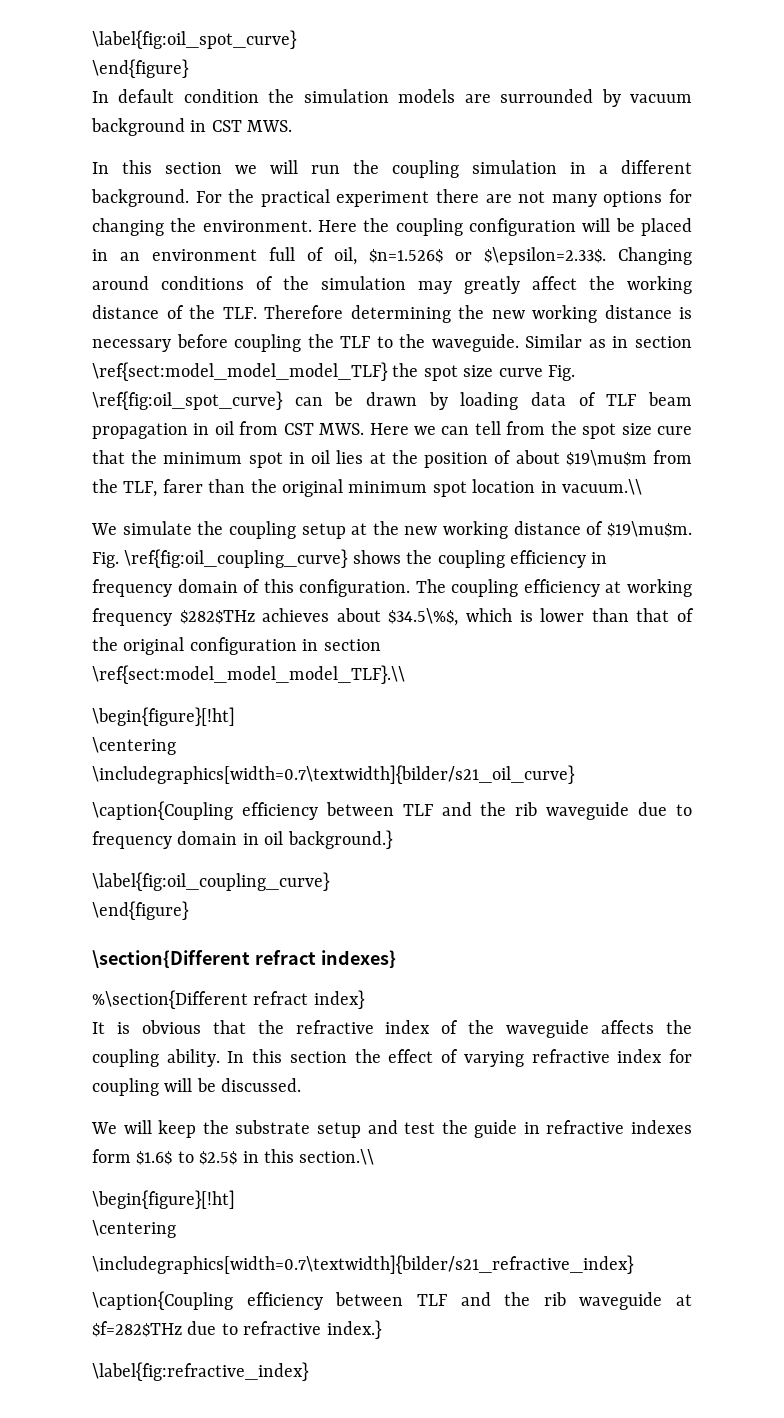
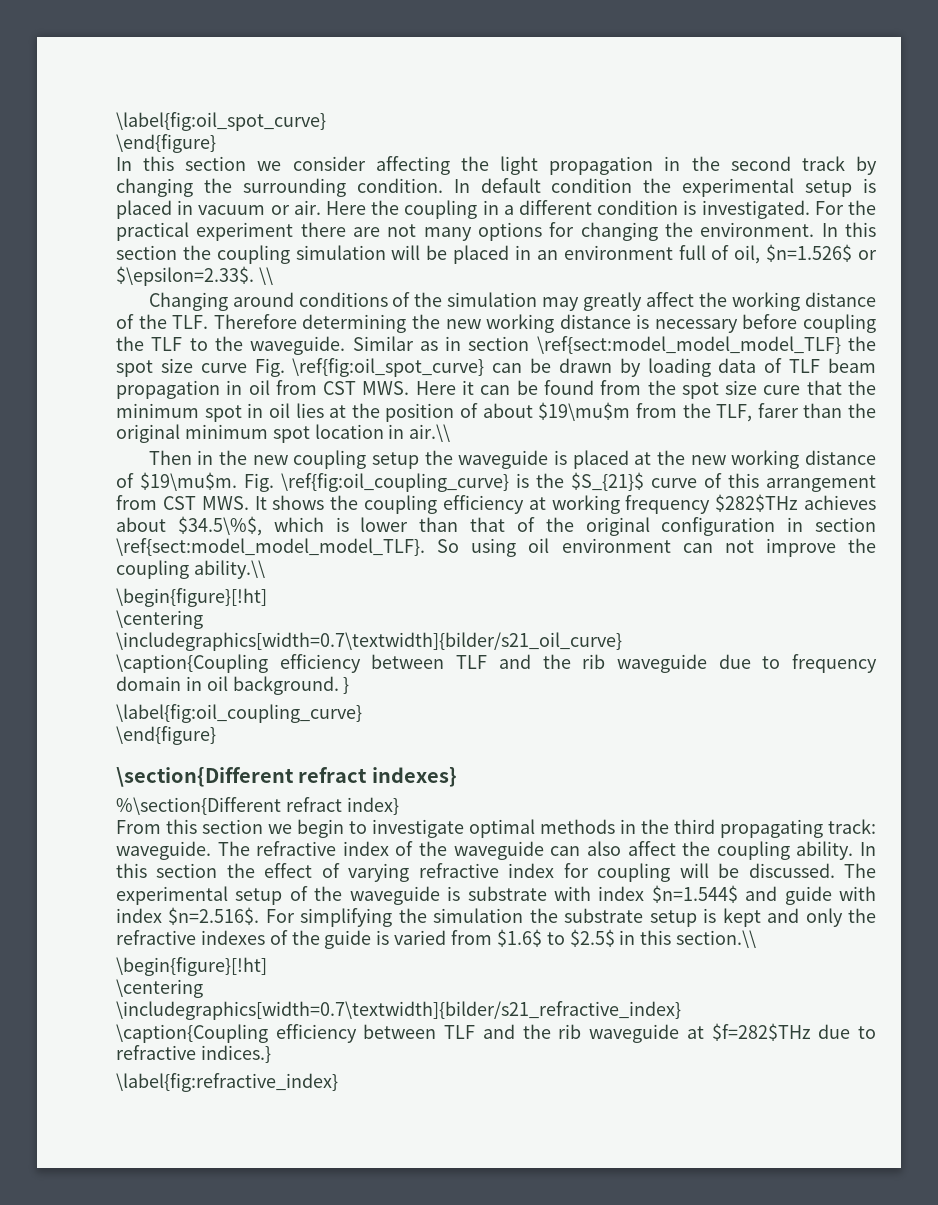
- In default condition the simulation models are surrounded by vacuum background in CST MWS.
- In this section we will run the coupling simulation in a different background.
+ In this section we consider affecting the light propagation in the second track by changing the surrounding condition. In default condition the experimental setup is placed in vacuum or air. Here the coupling in a different condition is investigated.
- Here the coupling configuration will be placed in an environment full of oil, $n=1.526$ or $\epsilon=2.33$. Changing around conditions of the simulation may greatly affect the working distance of the TLF. Therefore determining the new working distance is necessary before coupling the TLF to the waveguide.
+ In this section the coupling simulation will be placed in an environment full of oil, $n=1.526$ or $\epsilon=2.33$. \\
+ Changing around conditions of the simulation may greatly affect the working distance of the TLF. Therefore determining the new working distance is necessary before coupling the TLF to the waveguide.
- Similar as in section \ref{sect:model_model_model_TLF} the spot size curve Fig. \ref{fig:oil_spot_curve} can be drawn by loading data of TLF beam propagation in oil from CST MWS. Here we can tell from the spot size cure that the minimum spot in oil lies at the position of about $19\mu$m from the TLF, farer than the original minimum spot location in vacuum.\\
- We simulate the coupling setup at the new working distance of $19\mu$m.
+ Similar as in section \ref{sect:model_model_model_TLF} the spot size curve Fig. \ref{fig:oil_spot_curve} can be drawn by loading data of TLF beam propagation in oil from CST MWS. Here it can be found from the spot size cure that the minimum spot in oil lies at the position of about $19\mu$m from the TLF, farer than the original minimum spot location in air.\\
+ Then in the new coupling setup the waveguide is placed at the new working distance of $19\mu$m.
- Fig. \ref{fig:oil_coupling_curve} shows the coupling efficiency in frequency domain of this configuration. The coupling efficiency at working frequency $282$THz achieves about $34.5\%$, which is lower than that of the original configuration in section \ref{sect:model_model_model_TLF}.\\
+ Fig. \ref{fig:oil_coupling_curve} is the $S_{21}$ curve of this arrangement from CST MWS. It shows the coupling efficiency at working frequency $282$THz achieves about $34.5\%$, which is lower than that of the original configuration in section \ref{sect:model_model_model_TLF}. So using oil environment can not improve the coupling ability.\\
- \caption{Coupling efficiency between TLF and the rib waveguide due to frequency domain in oil background.}
+ \caption{Coupling efficiency between TLF and the rib waveguide due to frequency domain in oil background. }
- It is obvious that the refractive index of the waveguide affects the coupling ability.
+ From this section we begin to investigate optimal methods in the third propagating track: waveguide. The refractive index of the waveguide can also affect the coupling ability.
- In this section the effect of varying refractive index for coupling will be discussed.
- We will keep the substrate setup and test the guide in refractive indexes form $1.6$ to $2.5$ in this section.\\
+ In this section the effect of varying refractive index for coupling will be discussed. The experimental setup of the waveguide is substrate with index $n=1.544$ and guide with index $n=2.516$. For simplifying the simulation the substrate setup is kept and only the refractive indexes of the guide is varied from $1.6$ to $2.5$ in this section.\\
- \caption{Coupling efficiency between TLF and the rib waveguide at $f=282$THz due to refractive index.}
+ \caption{Coupling efficiency between TLF and the rib waveguide at $f=282$THz due to refractive indices.}

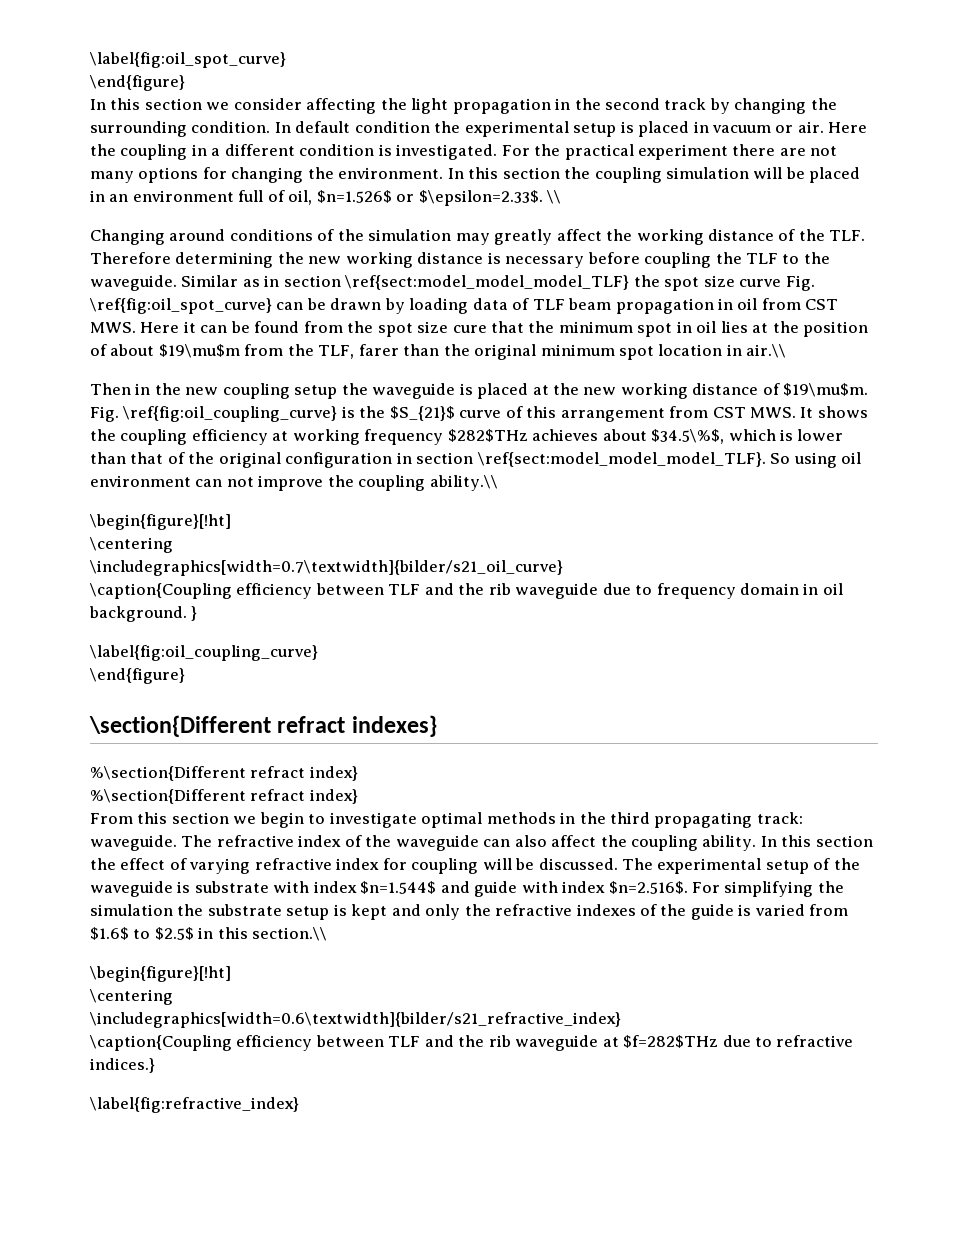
  \section{Different refract indexes}
+ %\section{Different refract index}
- \includegraphics[width=0.7\textwidth]{bilder/s21_refractive_index}
+ \includegraphics[width=0.6\textwidth]{bilder/s21_refractive_index}

